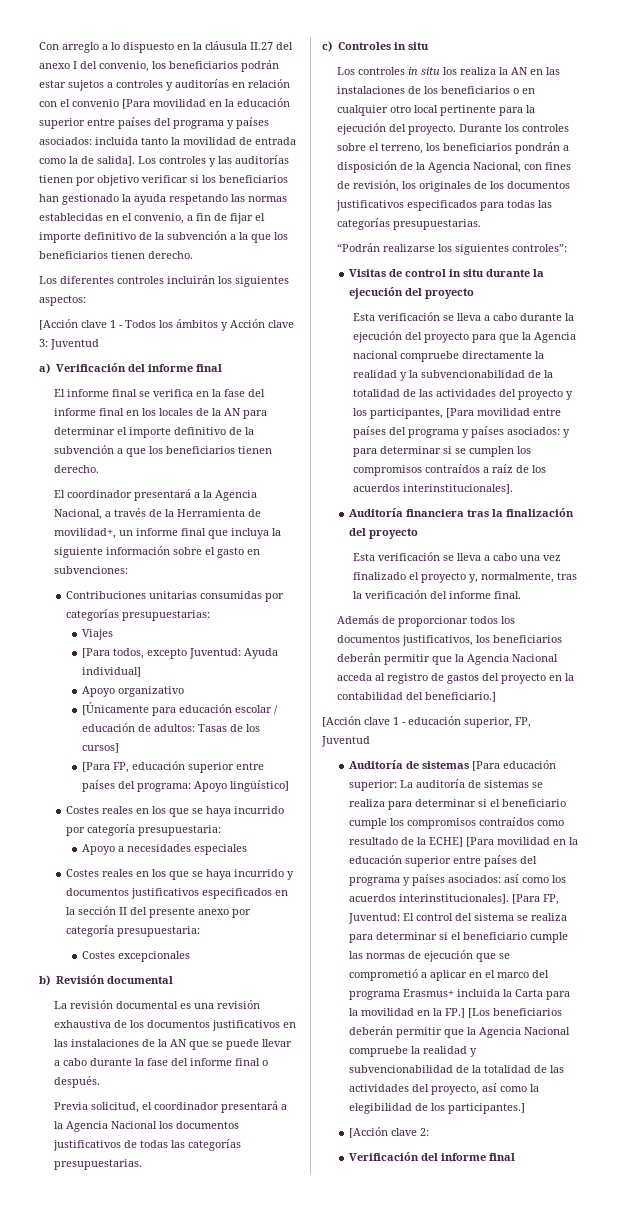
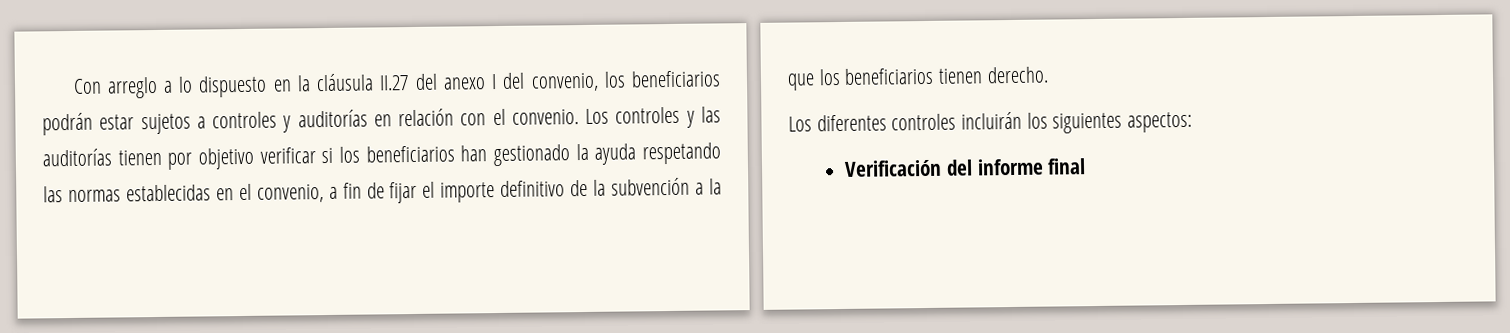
- Con arreglo a lo dispuesto en la cláusula II.27 del anexo I del convenio, los beneficiarios podrán estar sujetos a controles y auditorías en relación con el convenio [Para movilidad en la educación superior entre países del programa y países asociados: incluida tanto la movilidad de entrada como la de salida].
+ Con arreglo a lo dispuesto en la cláusula II.27 del anexo I del convenio, los beneficiarios podrán estar sujetos a controles y auditorías en relación con el convenio.
- [Acción clave 1 - Todos los ámbitos y Acción clave 3: Juventud
- a) Verificación del informe final
- El informe final se verifica en la fase del informe final en los locales de la AN para determinar el importe definitivo de la subvención a que los beneficiarios tienen derecho.
- El coordinador presentará a la Agencia Nacional, a través de la Herramienta de movilidad+, un informe final que incluya la siguiente información sobre el gasto en subvenciones:
- Contribuciones unitarias consumidas por categorías presupuestarias:
- Viajes
- [Para todos, excepto Juventud: Ayuda individual]
- Apoyo organizativo
- [Únicamente para educación escolar / educación de adultos: Tasas de los cursos]
- [Para FP, educación superior entre países del programa: Apoyo lingüístico]
- Costes reales en los que se haya incurrido por categoría presupuestaria:
- Apoyo a necesidades especiales
- Costes reales en los que se haya incurrido y documentos justificativos especificados en la sección II del presente anexo por categoría presupuestaria:
- Costes excepcionales
- b) Revisión documental
- La revisión documental es una revisión exhaustiva de los documentos justificativos en las instalaciones de la AN que se puede llevar a cabo durante la fase del informe final o después.
- Previa solicitud, el coordinador presentará a la Agencia Nacional los documentos justificativos de todas las categorías presupuestarias.
- c) Controles in situ
- Los controles in situ los realiza la AN en las instalaciones de los beneficiarios o en cualquier otro local pertinente para la ejecución del proyecto. Durante los controles sobre el terreno, los beneficiarios pondrán a disposición de la Agencia Nacional, con fines de revisión, los originales de los documentos justificativos especificados para todas las categorías presupuestarias.
- “Podrán realizarse los siguientes controles”:
- Visitas de control in situ durante la ejecución del proyecto
- Esta verificación se lleva a cabo durante la ejecución del proyecto para que la Agencia nacional compruebe directamente la realidad y la subvencionabilidad de la totalidad de las actividades del proyecto y los participantes, [Para movilidad entre países del programa y países asociados: y para determinar si se cumplen los compromisos contraídos a raíz de los acuerdos interinstitucionales].
- Auditoría financiera tras la finalización del proyecto
- Esta verificación se lleva a cabo una vez finalizado el proyecto y, normalmente, tras la verificación del informe final.
- Además de proporcionar todos los documentos justificativos, los beneficiarios deberán permitir que la Agencia Nacional acceda al registro de gastos del proyecto en la contabilidad del beneficiario.]
- [Acción clave 1 - educación superior, FP, Juventud
- Auditoría de sistemas [Para educación superior: La auditoría de sistemas se realiza para determinar si el beneficiario cumple los compromisos contraídos como resultado de la ECHE] [Para movilidad en la educación superior entre países del programa y países asociados: así como los acuerdos interinstitucionales]. [Para FP, Juventud: El control del sistema se realiza para determinar si el beneficiario cumple las normas de ejecución que se comprometió a aplicar en el marco del programa Erasmus+ incluida la Carta para la movilidad en la FP.] [Los beneficiarios deberán permitir que la Agencia Nacional compruebe la realidad y subvencionabilidad de la totalidad de las actividades del proyecto, así como la elegibilidad de los participantes.]
- [Acción clave 2:

